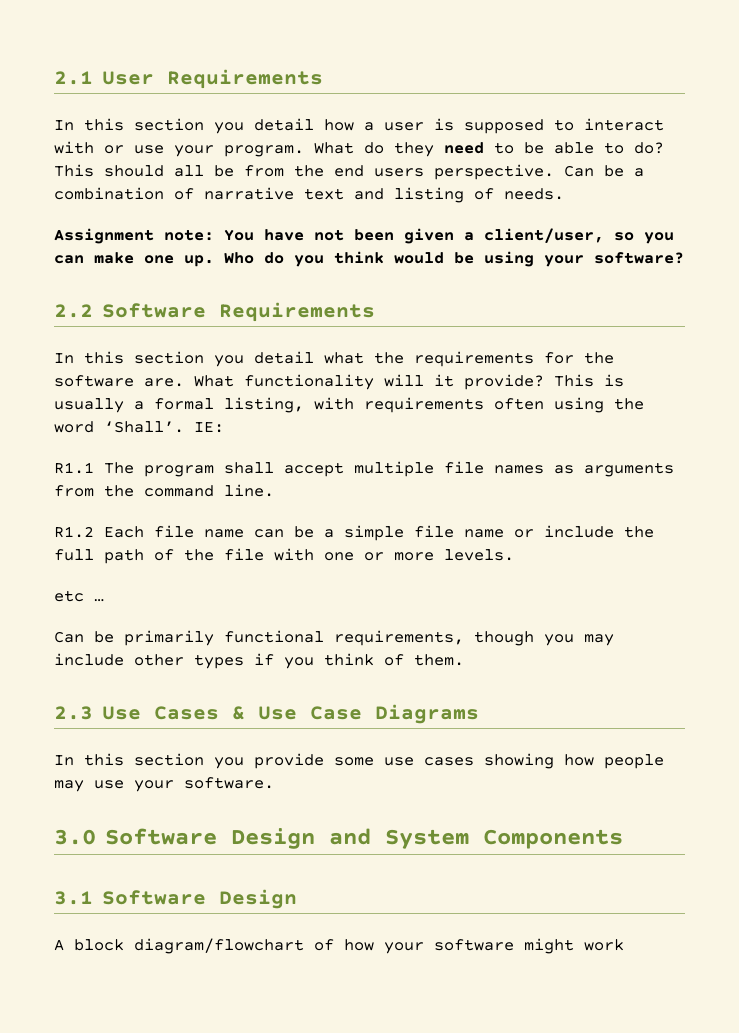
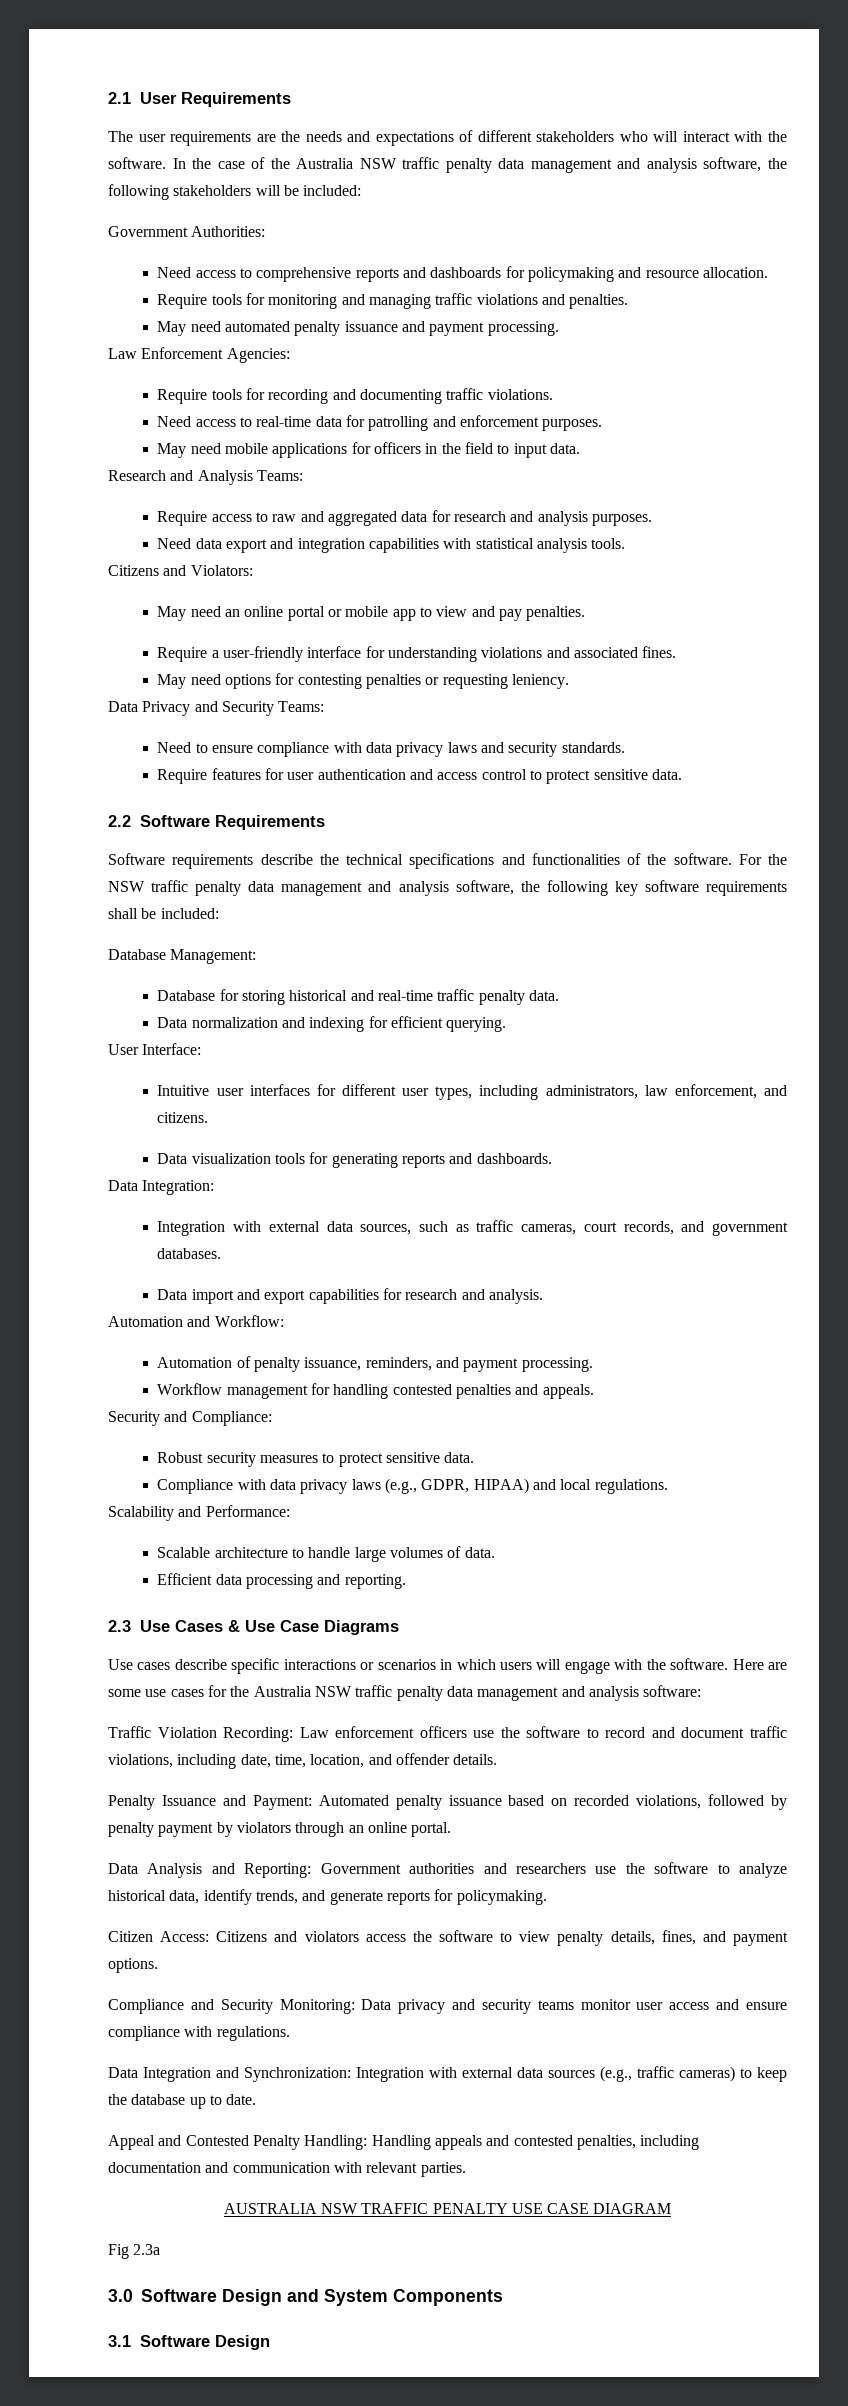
- In this section you detail how a user is supposed to interact with or use your program. What do they need to be able to do? This should all be from the end users perspective. Can be a combination of narrative text and listing of needs.
- Assignment note: You have not been given a client/user, so you can make one up. Who do you think would be using your software?
+ The user requirements are the needs and expectations of different stakeholders who will interact with the software. In the case of the Australia NSW traffic penalty data management and analysis software, the following stakeholders will be included:
+ Government Authorities:
+ Need access to comprehensive reports and dashboards for policymaking and resource allocation.
+ Require tools for monitoring and managing traffic violations and penalties.
+ May need automated penalty issuance and payment processing.
+ Law Enforcement Agencies:
+ Require tools for recording and documenting traffic violations.
+ Need access to real-time data for patrolling and enforcement purposes.
+ May need mobile applications for officers in the field to input data.
+ Research and Analysis Teams:
+ Require access to raw and aggregated data for research and analysis purposes.
+ Need data export and integration capabilities with statistical analysis tools.
+ Citizens and Violators:
+ May need an online portal or mobile app to view and pay penalties.
+ Require a user-friendly interface for understanding violations and associated fines.
+ May need options for contesting penalties or requesting leniency.
+ Data Privacy and Security Teams:
+ Need to ensure compliance with data privacy laws and security standards.
+ Require features for user authentication and access control to protect sensitive data.
  2.2 Software Requirements
- In this section you detail what the requirements for the software are. What functionality will it provide? This is usually a formal listing, with requirements often using the word ‘Shall’. IE:
- R1.1 The program shall accept multiple file names as arguments from the command line.
- R1.2 Each file name can be a simple file name or include the full path of the file with one or more levels.
- etc …
- Can be primarily functional requirements, though you may include other types if you think of them.
+ Software requirements describe the technical specifications and functionalities of the software. For the NSW traffic penalty data management and analysis software, the following key software requirements shall be included:
+ Database Management:
+ Database for storing historical and real-time traffic penalty data.
+ Data normalization and indexing for efficient querying.
+ User Interface:
+ Intuitive user interfaces for different user types, including administrators, law enforcement, and citizens.
+ Data visualization tools for generating reports and dashboards.
+ Data Integration:
+ Integration with external data sources, such as traffic cameras, court records, and government databases.
+ Data import and export capabilities for research and analysis.
+ Automation and Workflow:
+ Automation of penalty issuance, reminders, and payment processing.
+ Workflow management for handling contested penalties and appeals.
+ Security and Compliance:
+ Robust security measures to protect sensitive data.
+ Compliance with data privacy laws (e.g., GDPR, HIPAA) and local regulations.
+ Scalability and Performance:
+ Scalable architecture to handle large volumes of data.
+ Efficient data processing and reporting.
- In this section you provide some use cases showing how people may use your software.
+ Use cases describe specific interactions or scenarios in which users will engage with the software. Here are some use cases for the Australia NSW traffic penalty data management and analysis software:
+ Traffic Violation Recording: Law enforcement officers use the software to record and document traffic violations, including date, time, location, and offender details.
+ Penalty Issuance and Payment: Automated penalty issuance based on recorded violations, followed by penalty payment by violators through an online portal.
+ Data Analysis and Reporting: Government authorities and researchers use the software to analyze historical data, identify trends, and generate reports for policymaking.
+ Citizen Access: Citizens and violators access the software to view penalty details, fines, and payment options.
+ Compliance and Security Monitoring: Data privacy and security teams monitor user access and ensure compliance with regulations.
+ Data Integration and Synchronization: Integration with external data sources (e.g., traffic cameras) to keep the database up to date.
+ Appeal and Contested Penalty Handling: Handling appeals and contested penalties, including documentation and communication with relevant parties.
+ AUSTRALIA NSW TRAFFIC PENALTY USE CASE DIAGRAM
+ Fig 2.3a
- A block diagram/flowchart of how your software might work

